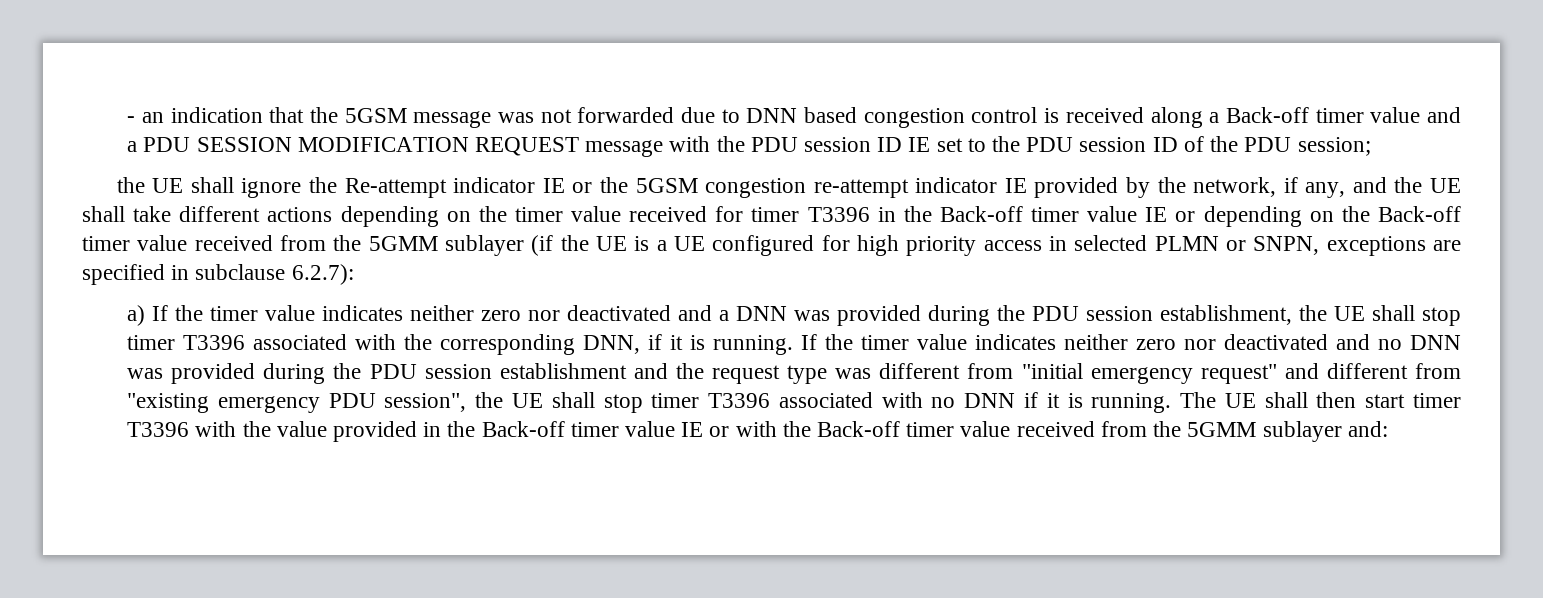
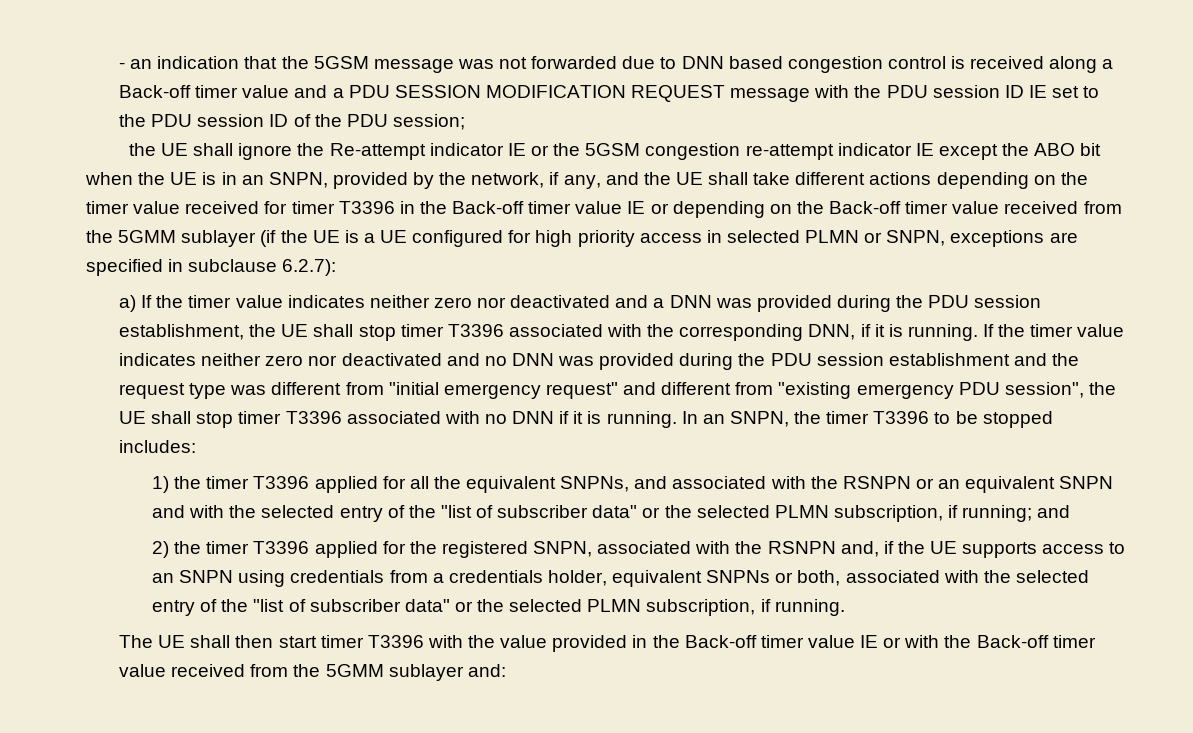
- the UE shall ignore the Re-attempt indicator IE or the 5GSM congestion re-attempt indicator IE provided by the network, if any, and the UE shall take different actions depending on the timer value received for timer T3396 in the Back-off timer value IE or depending on the Back-off timer value received from the 5GMM sublayer (if the UE is a UE configured for high priority access in selected PLMN or SNPN, exceptions are specified in subclause 6.2.7):
+ the UE shall ignore the Re-attempt indicator IE or the 5GSM congestion re-attempt indicator IE except the ABO bit when the UE is in an SNPN, provided by the network, if any, and the UE shall take different actions depending on the timer value received for timer T3396 in the Back-off timer value IE or depending on the Back-off timer value received from the 5GMM sublayer (if the UE is a UE configured for high priority access in selected PLMN or SNPN, exceptions are specified in subclause 6.2.7):
- If the timer value indicates neither zero nor deactivated and no DNN was provided during the PDU session establishment and the request type was different from "initial emergency request" and different from "existing emergency PDU session", the UE shall stop timer T3396 associated with no DNN if it is running. The UE shall then start timer T3396 with the value provided in the Back-off timer value IE or with the Back-off timer value received from the 5GMM sublayer and:
+ If the timer value indicates neither zero nor deactivated and no DNN was provided during the PDU session establishment and the request type was different from "initial emergency request" and different from "existing emergency PDU session", the UE shall stop timer T3396 associated with no DNN if it is running. In an SNPN, the timer T3396 to be stopped includes:
+ 1) the timer T3396 applied for all the equivalent SNPNs, and associated with the RSNPN or an equivalent SNPN and with the selected entry of the "list of subscriber data" or the selected PLMN subscription, if running; and
+ 2) the timer T3396 applied for the registered SNPN, associated with the RSNPN and, if the UE supports access to an SNPN using credentials from a credentials holder, equivalent SNPNs or both, associated with the selected entry of the "list of subscriber data" or the selected PLMN subscription, if running.
+ The UE shall then start timer T3396 with the value provided in the Back-off timer value IE or with the Back-off timer value received from the 5GMM sublayer and:

